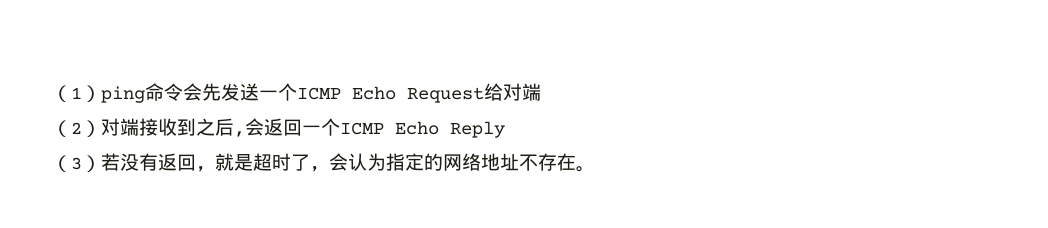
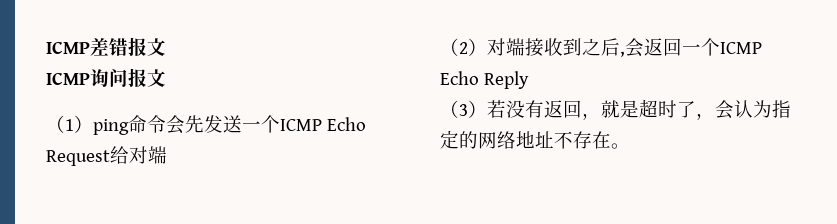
+ ICMP差错报文
+ ICMP询问报文

